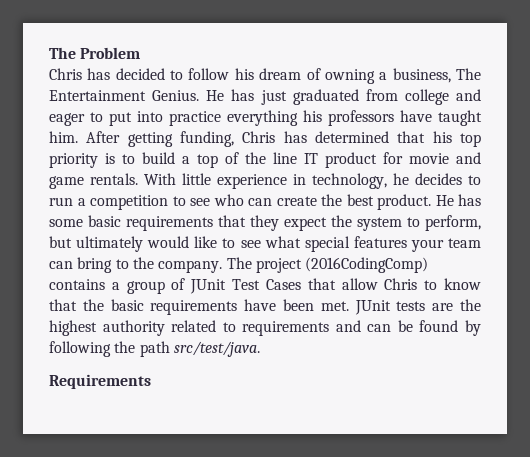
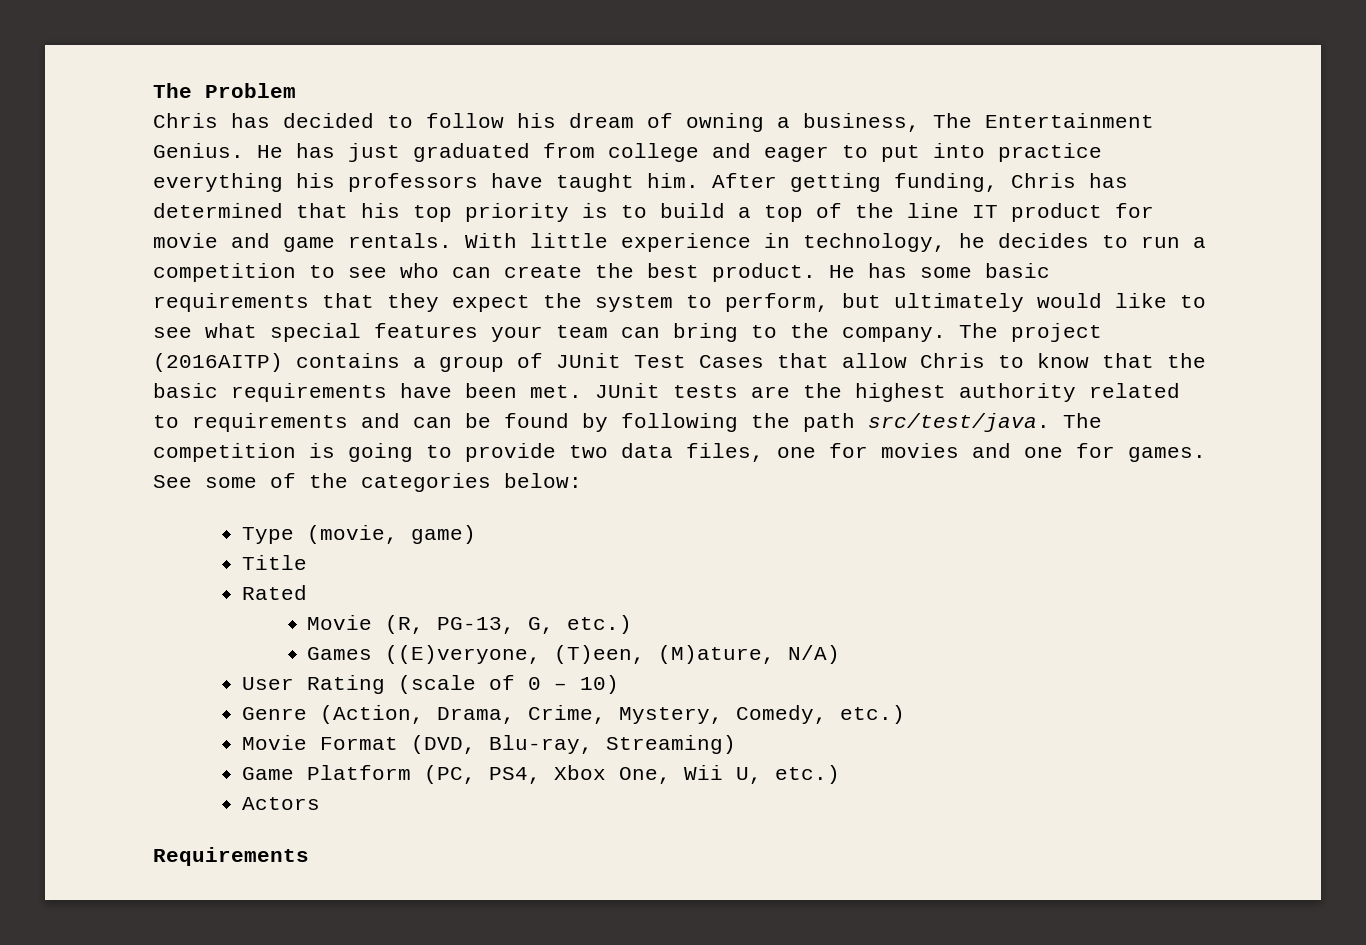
- The project (2016CodingComp) contains a group of JUnit Test Cases that allow Chris to know that the basic requirements have been met.
+ The project (2016AITP) contains a group of JUnit Test Cases that allow Chris to know that the basic requirements have been met.
+ The competition is going to provide two data files, one for movies and one for games. See some of the categories below:
+ Type (movie, game)
+ Title
+ Rated
+ Movie (R, PG-13, G, etc.)
+ Games ((E)veryone, (T)een, (M)ature, N/A)
+ User Rating (scale of 0 – 10)
+ Genre (Action, Drama, Crime, Mystery, Comedy, etc.)
+ Movie Format (DVD, Blu-ray, Streaming)
+ Game Platform (PC, PS4, Xbox One, Wii U, etc.)
+ Actors

